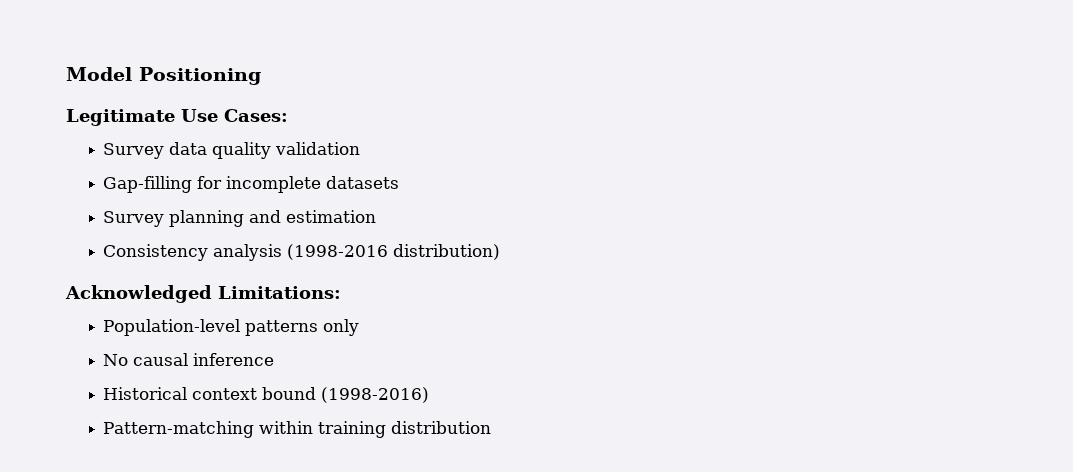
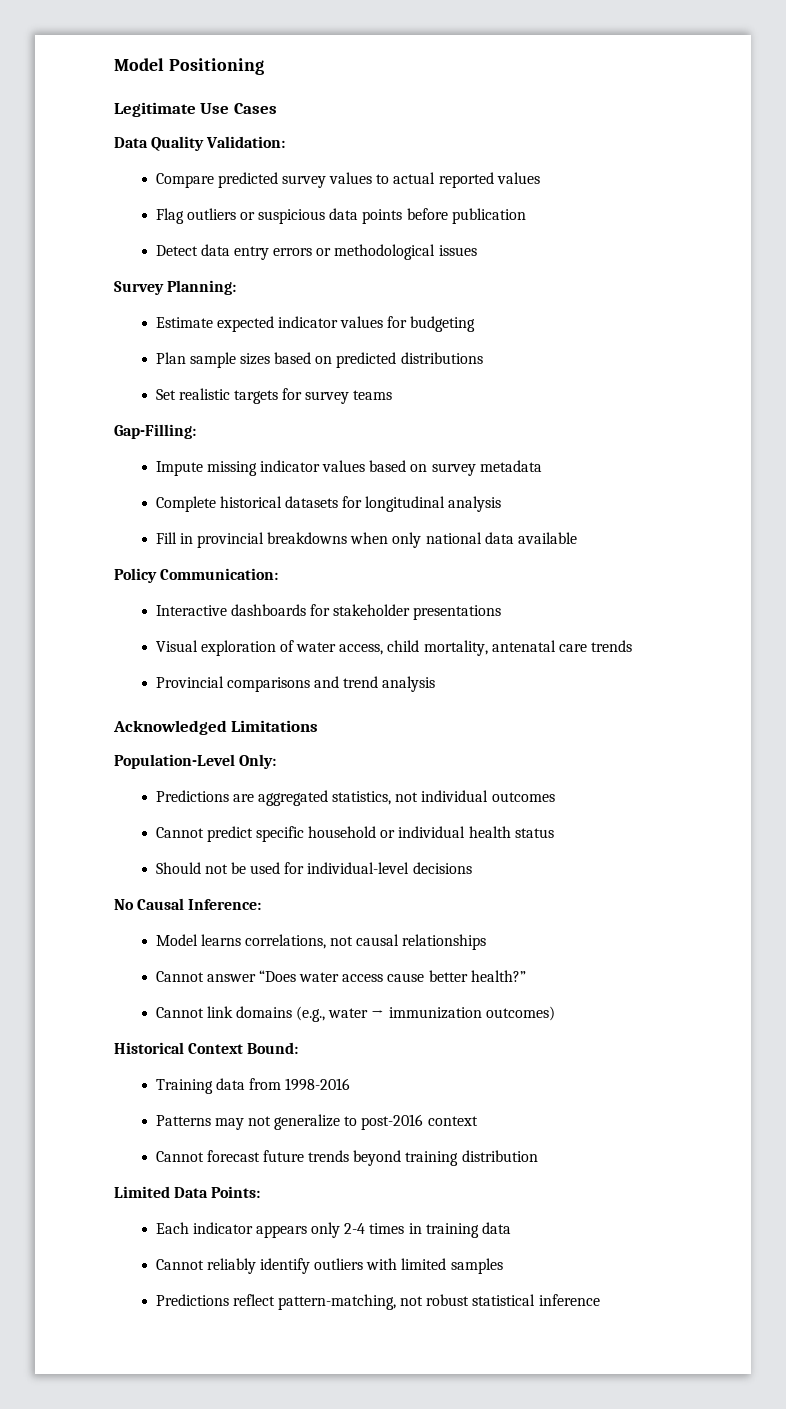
- Legitimate Use Cases:
- Survey data quality validation
- Gap-filling for incomplete datasets
- Survey planning and estimation
- Consistency analysis (1998-2016 distribution)
+ Legitimate Use Cases
+ Data Quality Validation:
+ Compare predicted survey values to actual reported values
+ Flag outliers or suspicious data points before publication
+ Detect data entry errors or methodological issues
+ Survey Planning:
+ Estimate expected indicator values for budgeting
+ Plan sample sizes based on predicted distributions
+ Set realistic targets for survey teams
+ Gap-Filling:
+ Impute missing indicator values based on survey metadata
+ Complete historical datasets for longitudinal analysis
+ Fill in provincial breakdowns when only national data available
+ Policy Communication:
+ Interactive dashboards for stakeholder presentations
+ Visual exploration of water access, child mortality, antenatal care trends
+ Provincial comparisons and trend analysis
- Acknowledged Limitations:
- Population-level patterns only
- No causal inference
- Historical context bound (1998-2016)
- Pattern-matching within training distribution
+ Acknowledged Limitations
+ Population-Level Only:
+ Predictions are aggregated statistics, not individual outcomes
+ Cannot predict specific household or individual health status
+ Should not be used for individual-level decisions
+ No Causal Inference:
+ Model learns correlations, not causal relationships
+ Cannot answer “Does water access cause better health?”
+ Cannot link domains (e.g., water → immunization outcomes)
+ Historical Context Bound:
+ Training data from 1998-2016
+ Patterns may not generalize to post-2016 context
+ Cannot forecast future trends beyond training distribution
+ Limited Data Points:
+ Each indicator appears only 2-4 times in training data
+ Cannot reliably identify outliers with limited samples
+ Predictions reflect pattern-matching, not robust statistical inference

